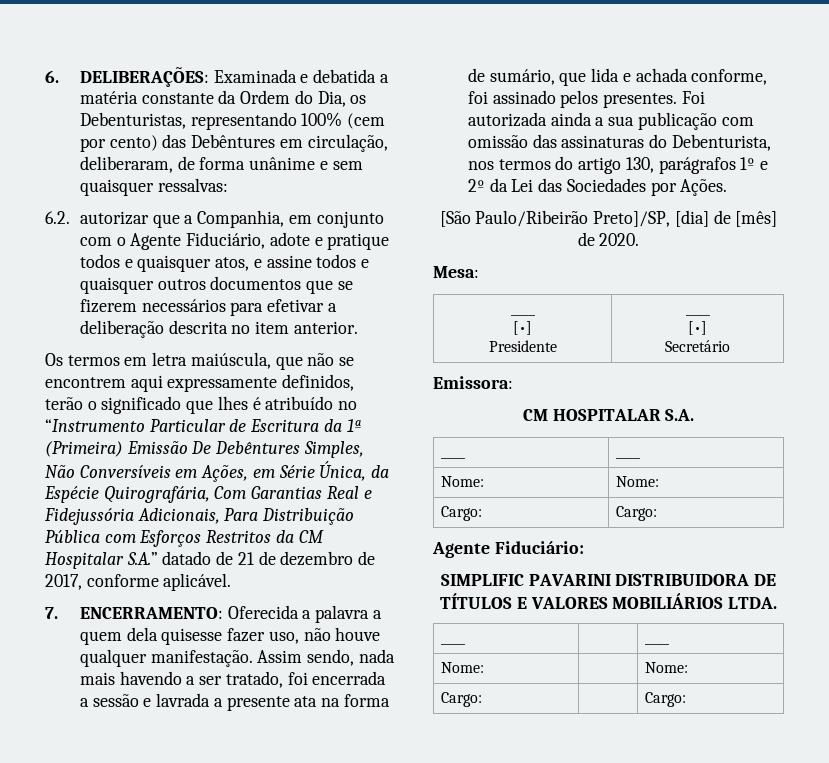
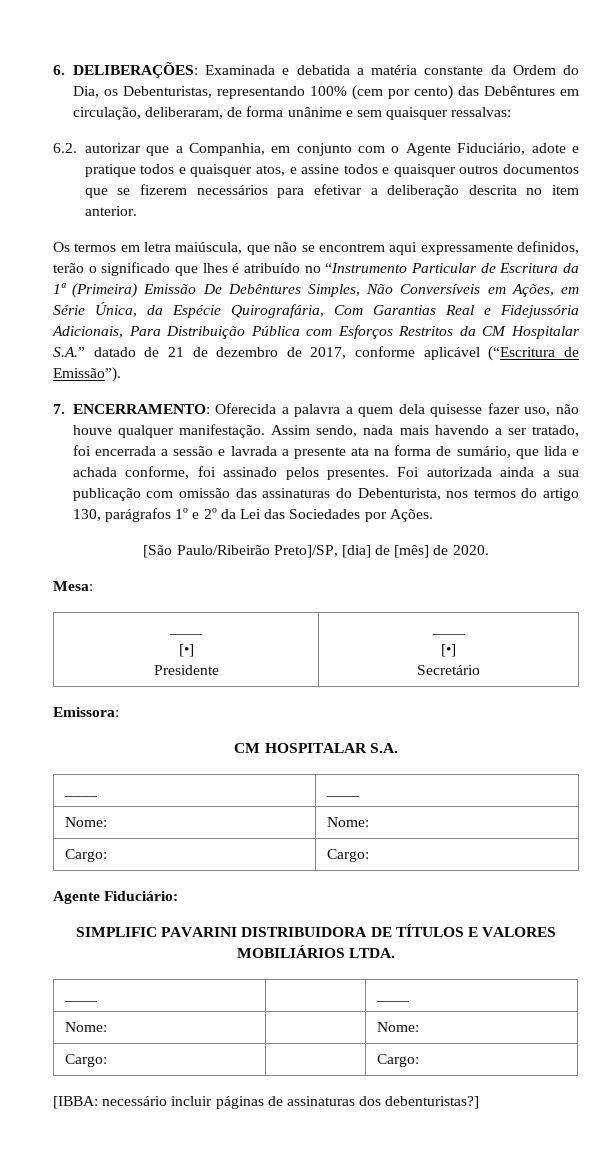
- Os termos em letra maiúscula, que não se encontrem aqui expressamente definidos, terão o significado que lhes é atribuído no “Instrumento Particular de Escritura da 1ª (Primeira) Emissão De Debêntures Simples, Não Conversíveis em Ações, em Série Única, da Espécie Quirografária, Com Garantias Real e Fidejussória Adicionais, Para Distribuição Pública com Esforços Restritos da CM Hospitalar S.A.” datado de 21 de dezembro de 2017, conforme aplicável.
+ Os termos em letra maiúscula, que não se encontrem aqui expressamente definidos, terão o significado que lhes é atribuído no “Instrumento Particular de Escritura da 1ª (Primeira) Emissão De Debêntures Simples, Não Conversíveis em Ações, em Série Única, da Espécie Quirografária, Com Garantias Real e Fidejussória Adicionais, Para Distribuição Pública com Esforços Restritos da CM Hospitalar S.A.” datado de 21 de dezembro de 2017, conforme aplicável (“Escritura de Emissão”).
+ [IBBA: necessário incluir páginas de assinaturas dos debenturistas?]

